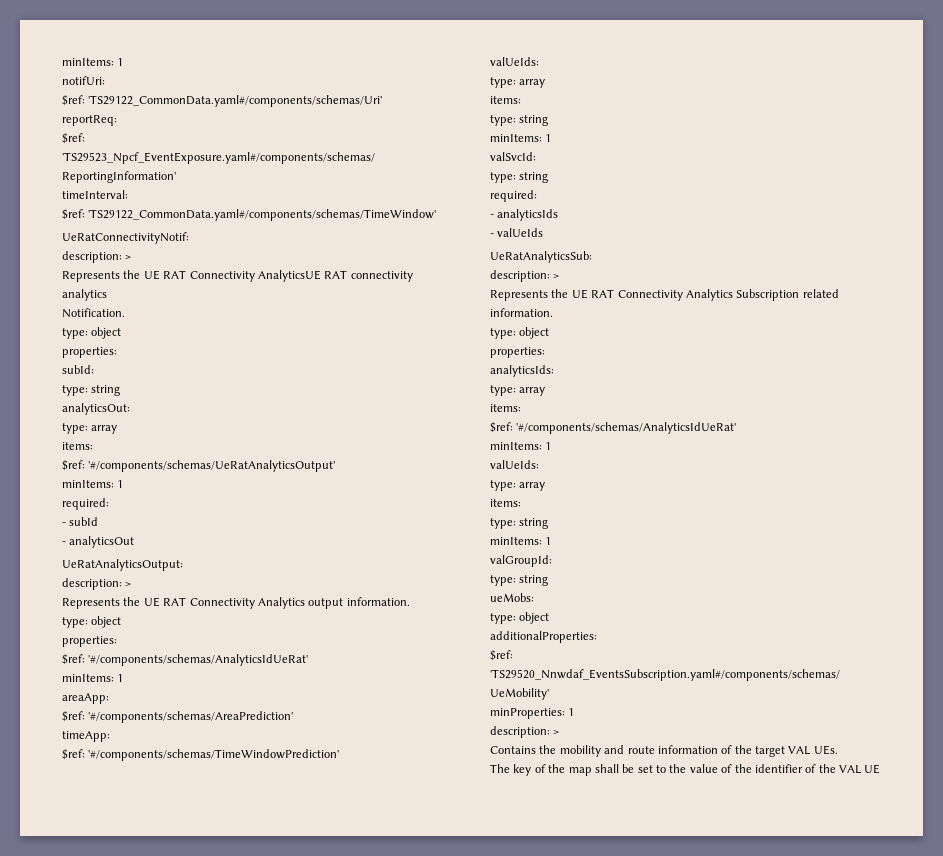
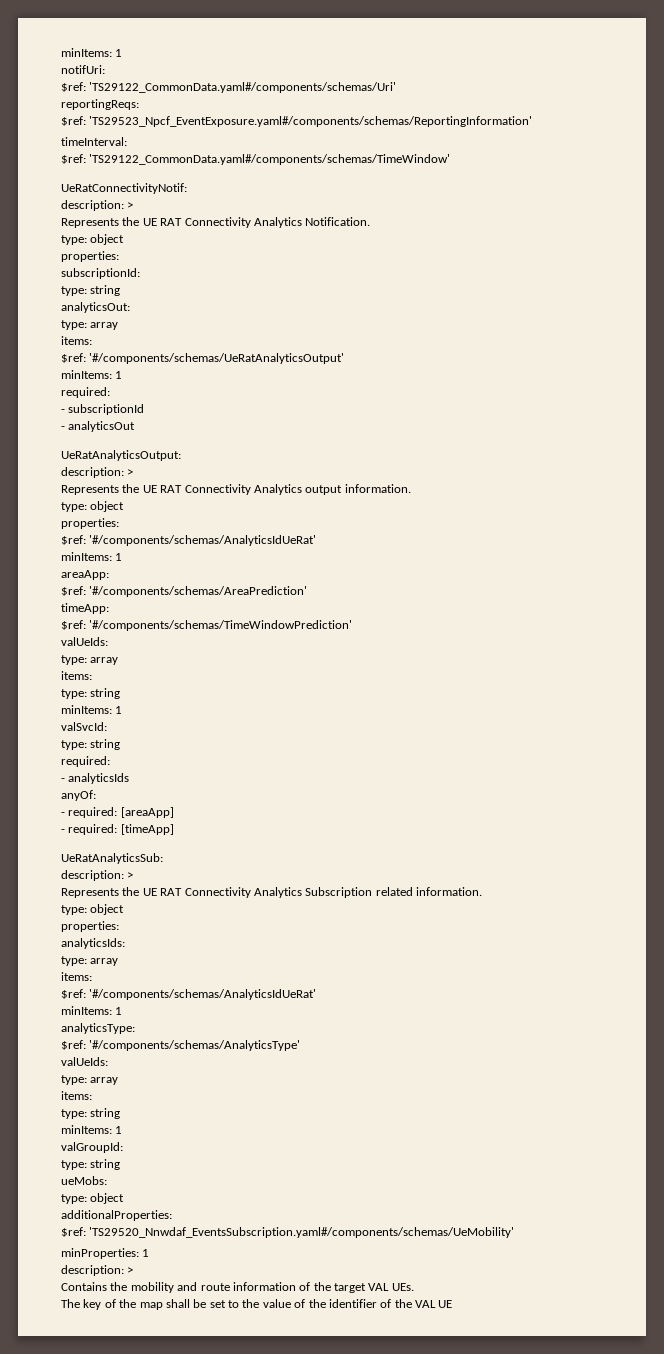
- reportReq:
+ reportingReqs:
- Represents the UE RAT Connectivity AnalyticsUE RAT connectivity analytics
- Notification.
+ Represents the UE RAT Connectivity Analytics Notification.
- subId:
+ subscriptionId:
- - subId
+ - subscriptionId
- - valUeIds
+ anyOf:
+ - required: [areaApp]
+ - required: [timeApp]
+ analyticsType:
+ $ref: '#/components/schemas/AnalyticsType'

